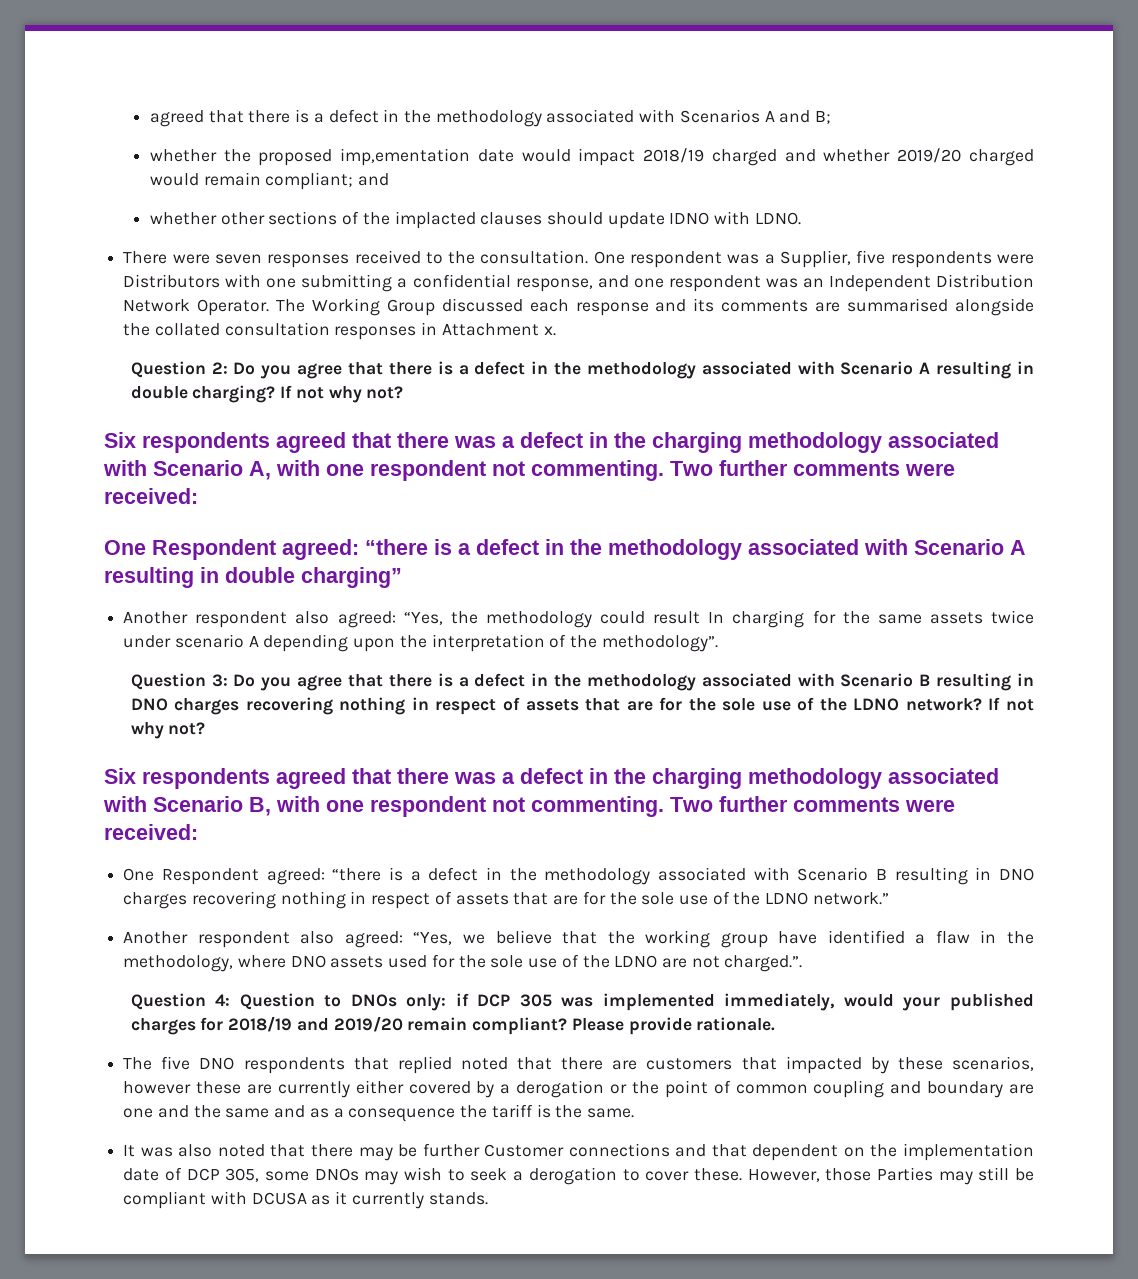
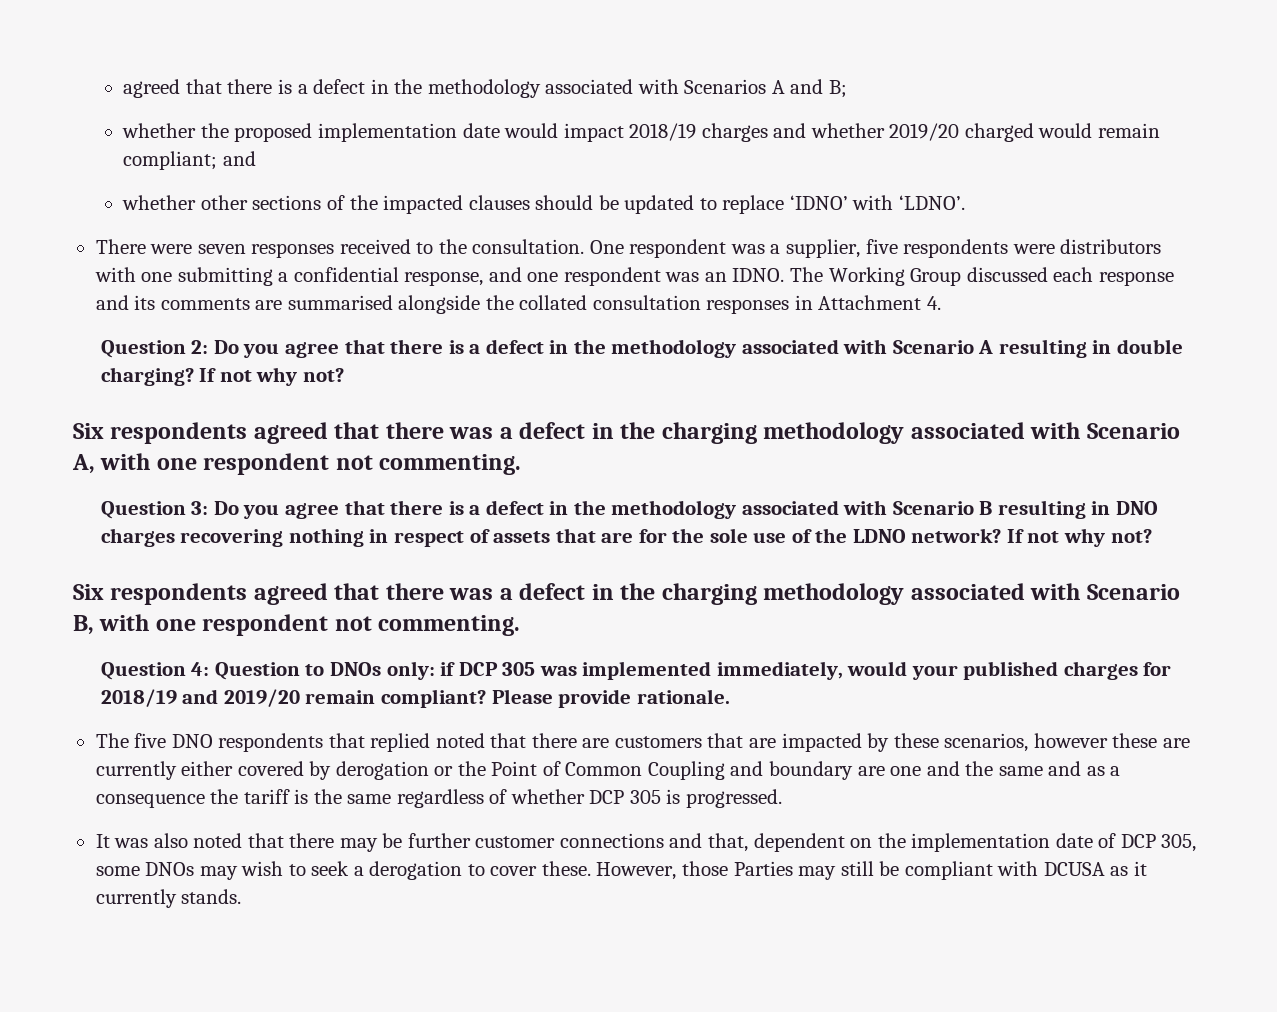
- whether the proposed imp,ementation date would impact 2018/19 charged and whether 2019/20 charged would remain compliant; and
+ whether the proposed implementation date would impact 2018/19 charges and whether 2019/20 charged would remain compliant; and
- whether other sections of the implacted clauses should update IDNO with LDNO.
+ whether other sections of the impacted clauses should be updated to replace ‘IDNO’ with ‘LDNO’.
- One respondent was a Supplier, five respondents were Distributors with one submitting a confidential response, and one respondent was an Independent Distribution Network Operator.
+ One respondent was a supplier, five respondents were distributors with one submitting a confidential response, and one respondent was an IDNO.
- The Working Group discussed each response and its comments are summarised alongside the collated consultation responses in Attachment x.
+ The Working Group discussed each response and its comments are summarised alongside the collated consultation responses in Attachment 4.
- Six respondents agreed that there was a defect in the charging methodology associated with Scenario A, with one respondent not commenting. Two further comments were received:
- One Respondent agreed: “there is a defect in the methodology associated with Scenario A resulting in double charging”
- Another respondent also agreed: “Yes, the methodology could result In charging for the same assets twice under scenario A depending upon the interpretation of the methodology”.
+ Six respondents agreed that there was a defect in the charging methodology associated with Scenario A, with one respondent not commenting.
- Six respondents agreed that there was a defect in the charging methodology associated with Scenario B, with one respondent not commenting. Two further comments were received:
- One Respondent agreed: “there is a defect in the methodology associated with Scenario B resulting in DNO charges recovering nothing in respect of assets that are for the sole use of the LDNO network.”
- Another respondent also agreed: “Yes, we believe that the working group have identified a flaw in the methodology, where DNO assets used for the sole use of the LDNO are not charged.”.
+ Six respondents agreed that there was a defect in the charging methodology associated with Scenario B, with one respondent not commenting.
- The five DNO respondents that replied noted that there are customers that impacted by these scenarios, however these are currently either covered by a derogation or the point of common coupling and boundary are one and the same and as a consequence the tariff is the same.
+ The five DNO respondents that replied noted that there are customers that are impacted by these scenarios, however these are currently either covered by derogation or the Point of Common Coupling and boundary are one and the same and as a consequence the tariff is the same regardless of whether DCP 305 is progressed.
- It was also noted that there may be further Customer connections and that dependent on the implementation date of DCP 305, some DNOs may wish to seek a derogation to cover these.
+ It was also noted that there may be further customer connections and that, dependent on the implementation date of DCP 305, some DNOs may wish to seek a derogation to cover these.

